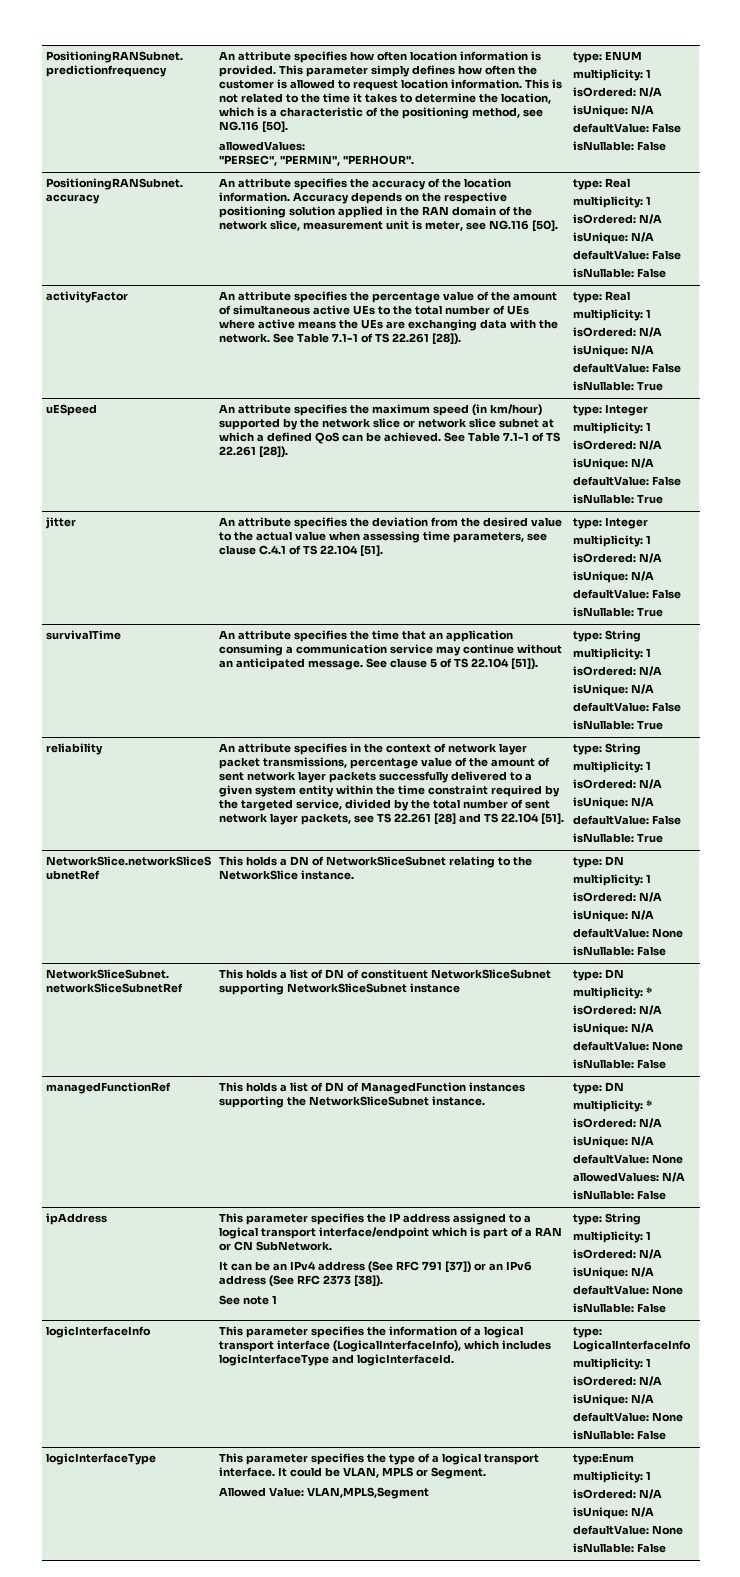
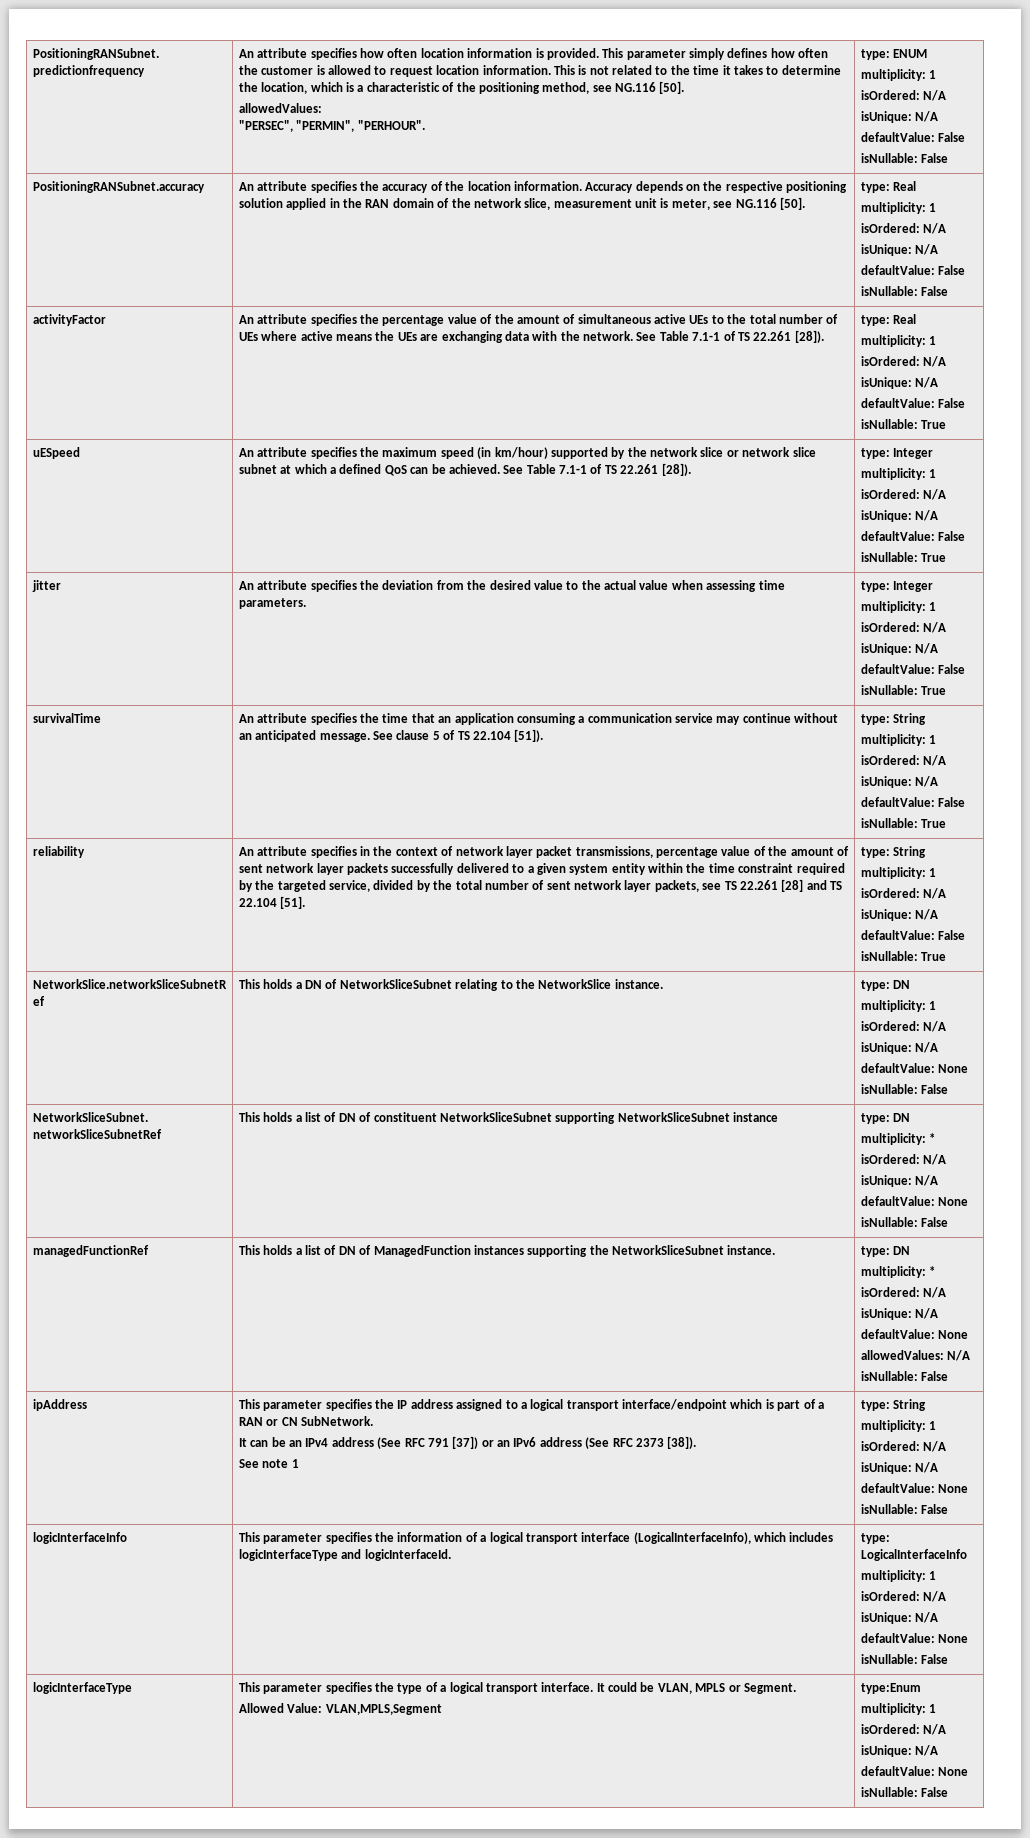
- jitter | An attribute specifies the deviation from the desired value to the actual value when assessing time parameters, see clause C.4.1 of TS 22.104 [51]. | type: Integer
+ jitter | An attribute specifies the deviation from the desired value to the actual value when assessing time parameters. | type: Integer

